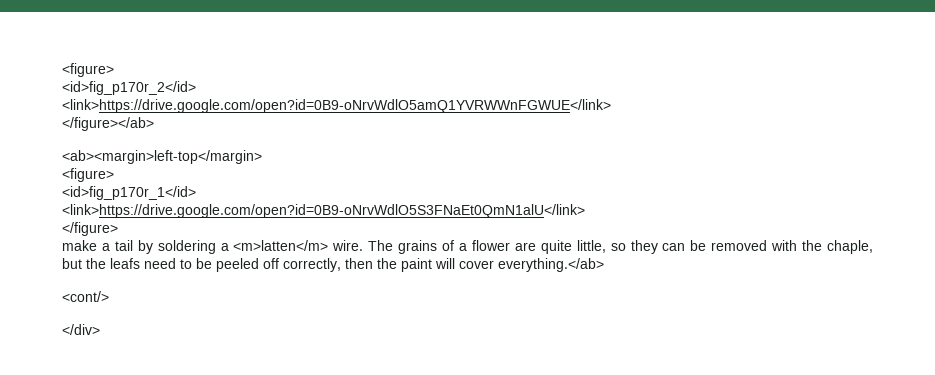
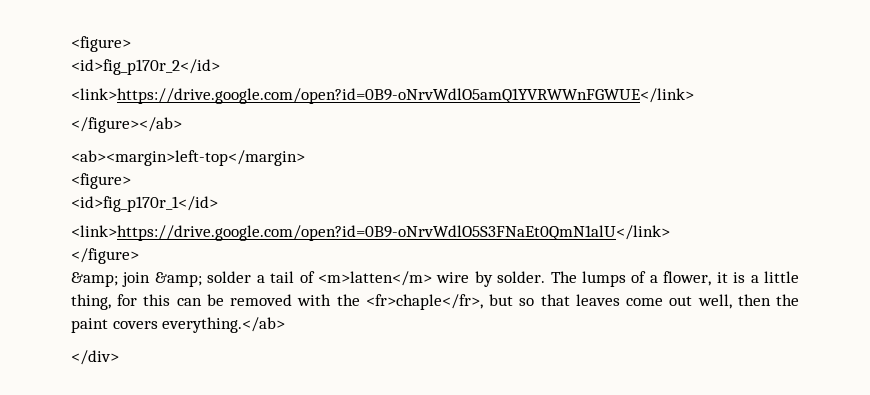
- make a tail by soldering a <m>latten</m> wire. The grains of a flower are quite little, so they can be removed with the chaple, but the leafs need to be peeled off correctly, then the paint will cover everything.</ab>
+ &amp; join &amp; solder a tail of <m>latten</m> wire by solder. The lumps of a flower, it is a little thing, for this can be removed with the <fr>chaple</fr>, but so that leaves come out well, then the paint covers everything.</ab>
- <cont/>

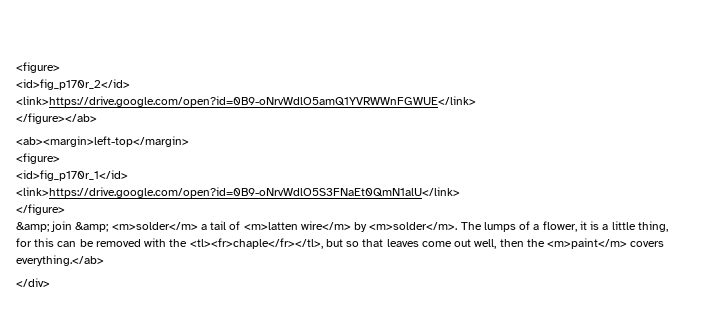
- &amp; join &amp; solder a tail of <m>latten</m> wire by solder.
+ &amp; join &amp; <m>solder</m> a tail of <m>latten wire</m> by <m>solder</m>.
- The lumps of a flower, it is a little thing, for this can be removed with the <fr>chaple</fr>, but so that leaves come out well, then the paint covers everything.</ab>
+ The lumps of a flower, it is a little thing, for this can be removed with the <tl><fr>chaple</fr></tl>, but so that leaves come out well, then the <m>paint</m> covers everything.</ab>

